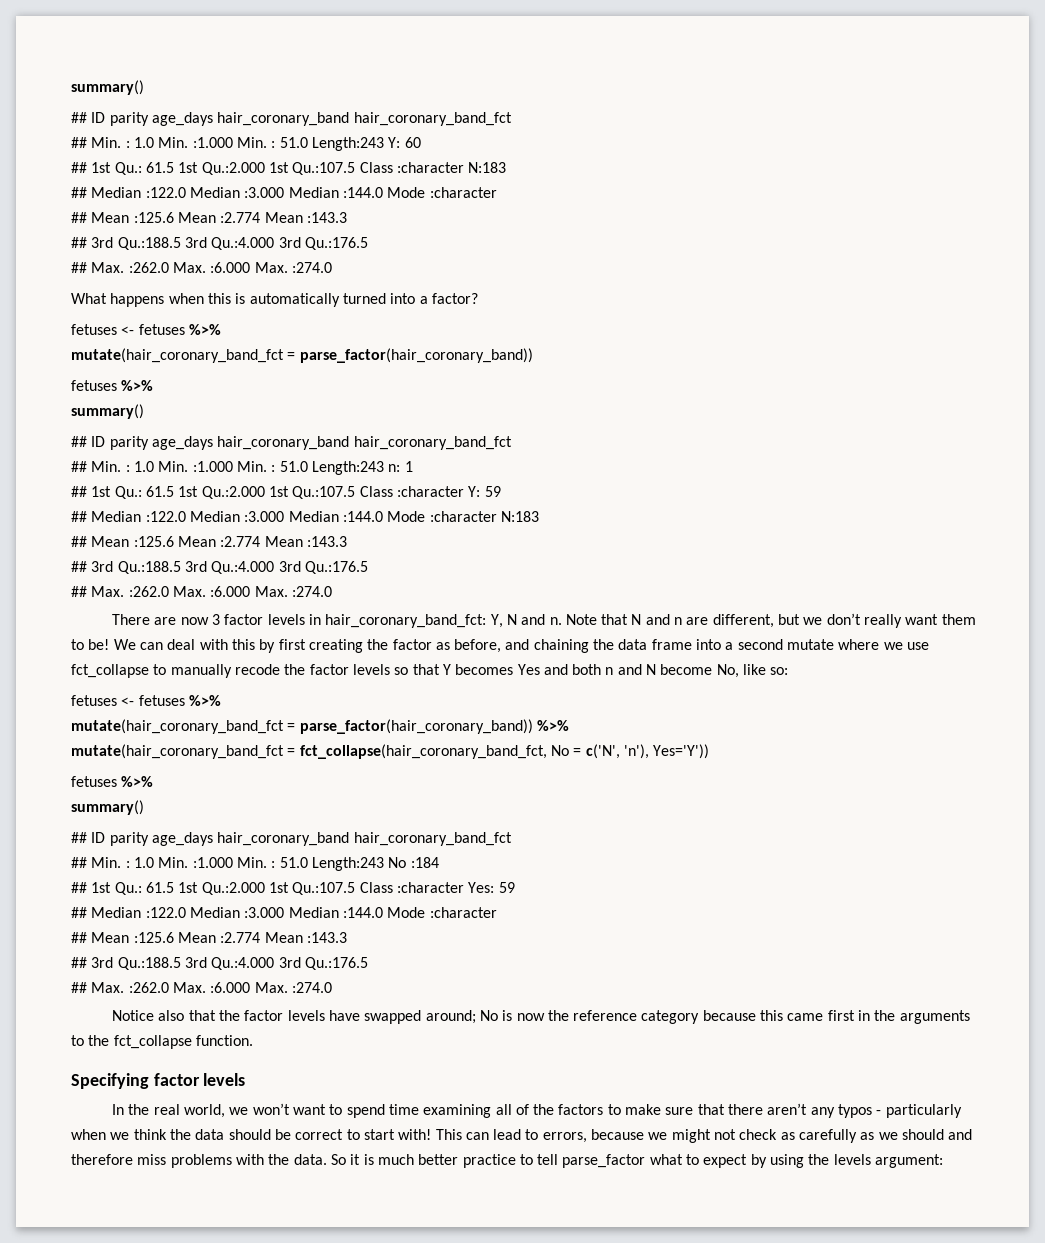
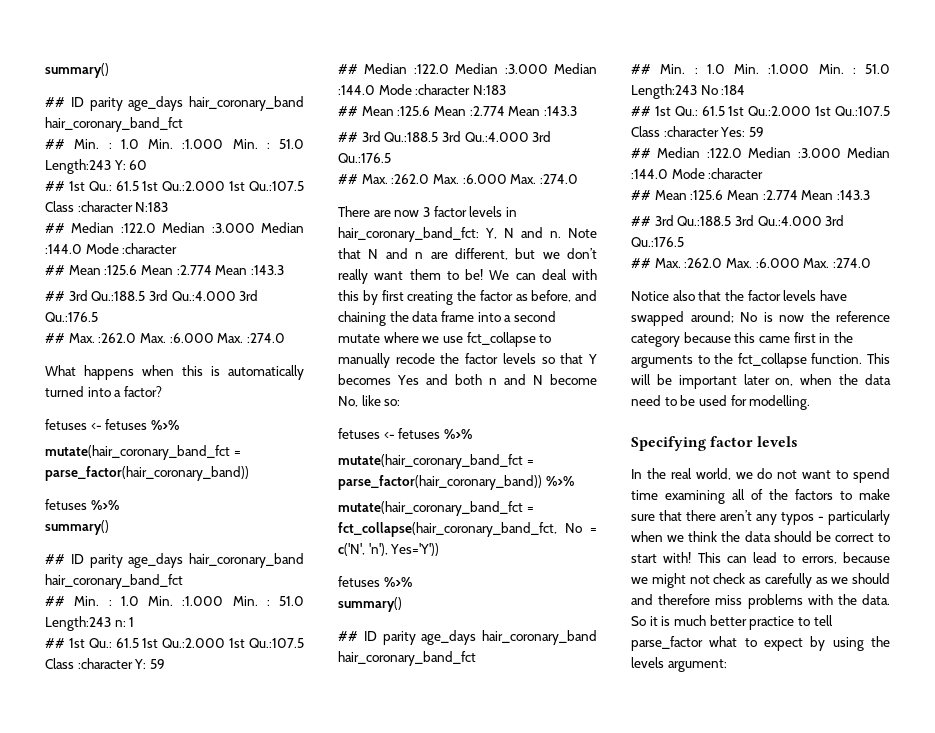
+ This will be important later on, when the data need to be used for modelling.
- In the real world, we won’t want to spend time examining all of the factors to make sure that there aren’t any typos - particularly when we think the data should be correct to start with!
+ In the real world, we do not want to spend time examining all of the factors to make sure that there aren’t any typos - particularly when we think the data should be correct to start with!

